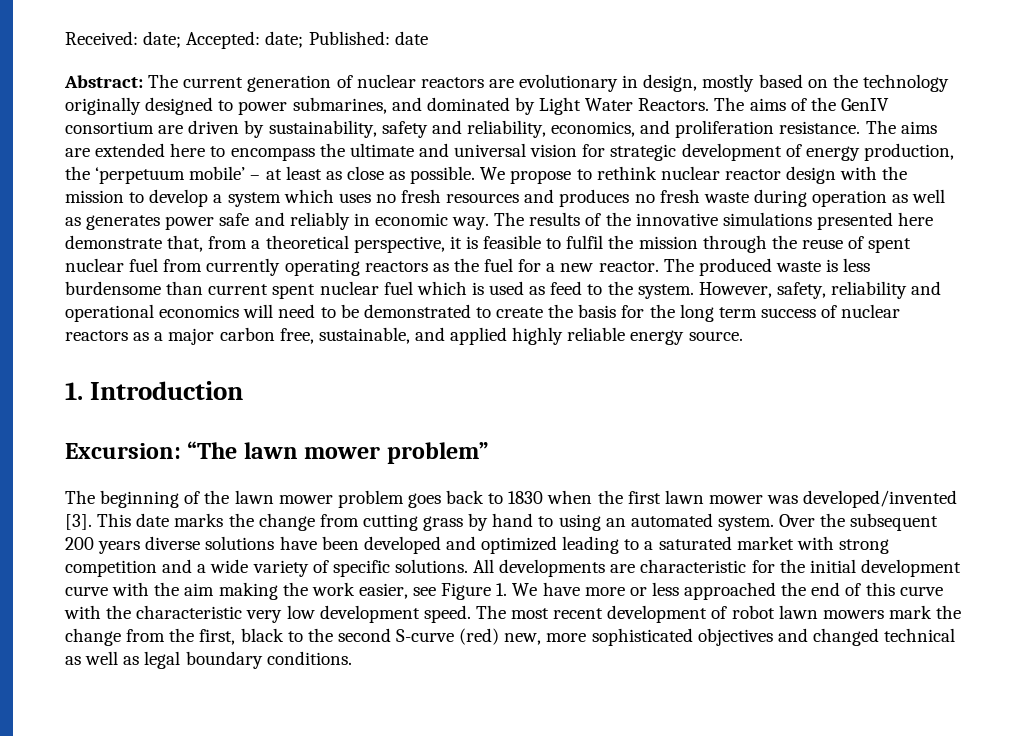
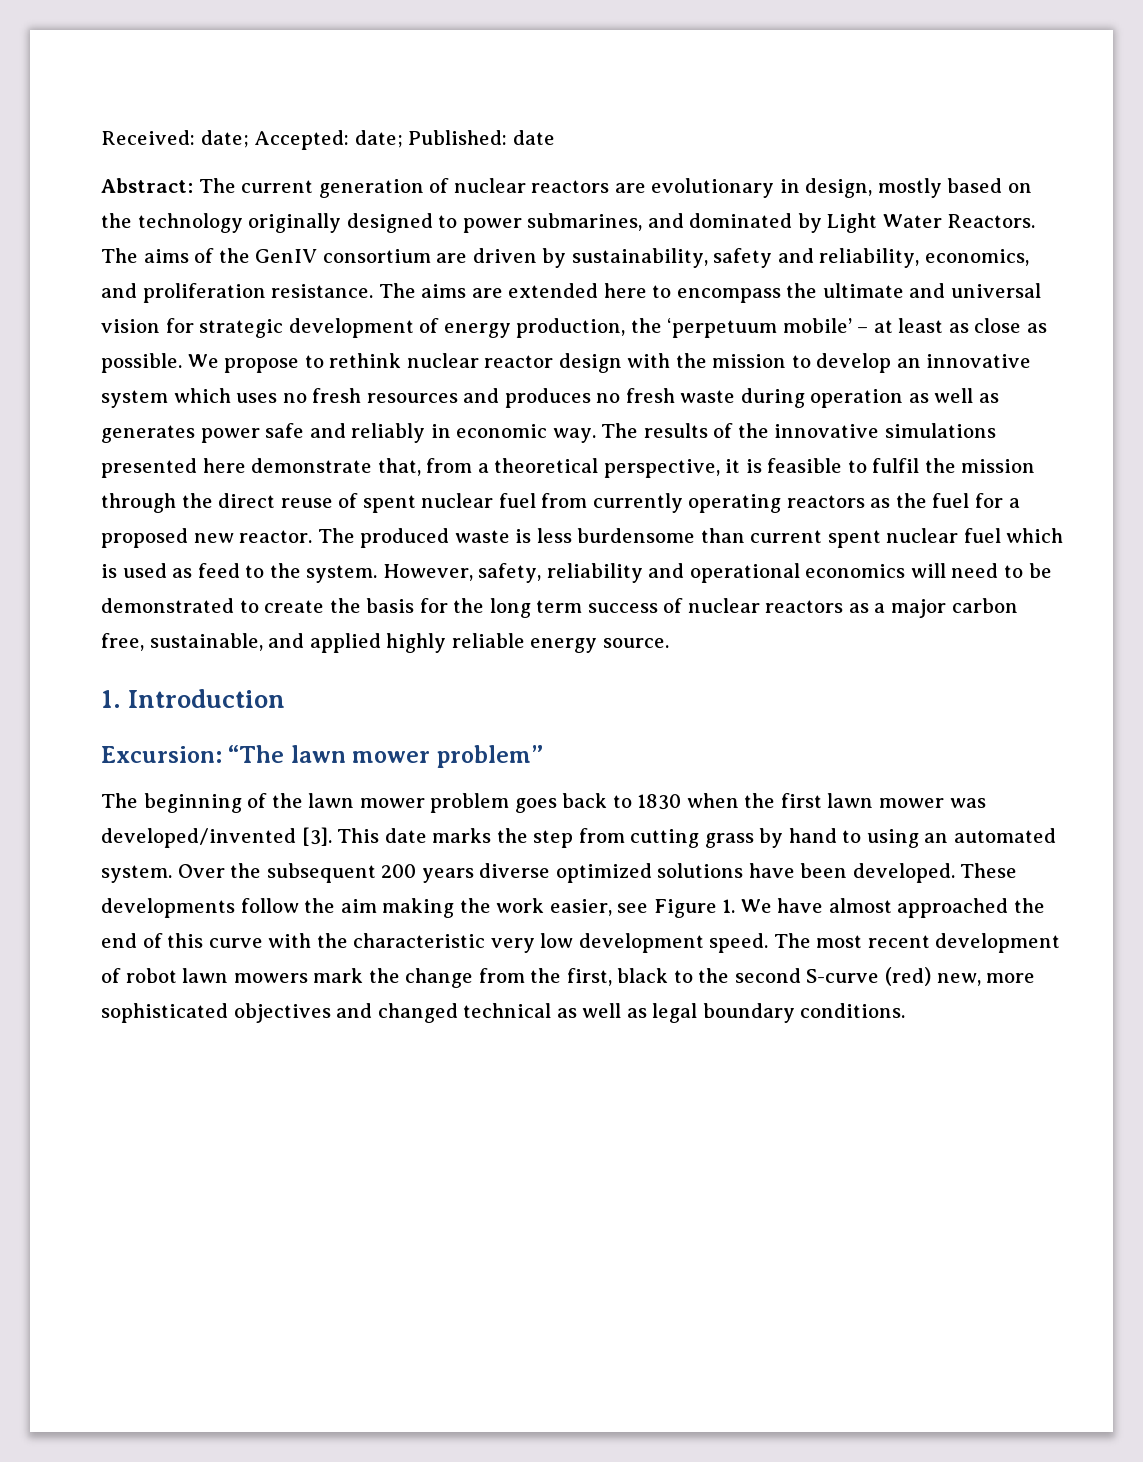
- We propose to rethink nuclear reactor design with the mission to develop a system which uses no fresh resources and produces no fresh waste during operation as well as generates power safe and reliably in economic way.
+ We propose to rethink nuclear reactor design with the mission to develop an innovative system which uses no fresh resources and produces no fresh waste during operation as well as generates power safe and reliably in economic way.
- The results of the innovative simulations presented here demonstrate that, from a theoretical perspective, it is feasible to fulfil the mission through the reuse of spent nuclear fuel from currently operating reactors as the fuel for a new reactor.
+ The results of the innovative simulations presented here demonstrate that, from a theoretical perspective, it is feasible to fulfil the mission through the direct reuse of spent nuclear fuel from currently operating reactors as the fuel for a proposed new reactor.
- This date marks the change from cutting grass by hand to using an automated system.
+ This date marks the step from cutting grass by hand to using an automated system.
- Over the subsequent 200 years diverse solutions have been developed and optimized leading to a saturated market with strong competition and a wide variety of specific solutions. All developments are characteristic for the initial development curve with the aim making the work easier, see Figure 1. We have more or less approached the end of this curve with the characteristic very low development speed.
+ Over the subsequent 200 years diverse optimized solutions have been developed. These developments follow the aim making the work easier, see Figure 1. We have almost approached the end of this curve with the characteristic very low development speed.

